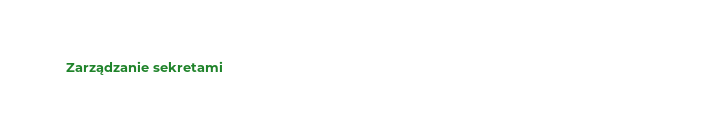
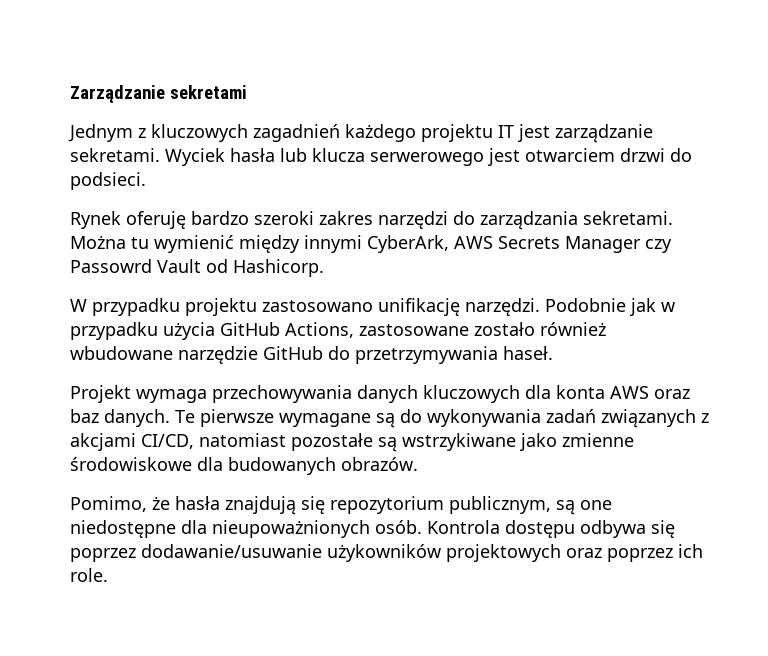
+ Jednym z kluczowych zagadnień każdego projektu IT jest zarządzanie sekretami. Wyciek hasła lub klucza serwerowego jest otwarciem drzwi do podsieci.
+ Rynek oferuję bardzo szeroki zakres narzędzi do zarządzania sekretami. Można tu wymienić między innymi CyberArk, AWS Secrets Manager czy Passowrd Vault od Hashicorp.
+ W przypadku projektu zastosowano unifikację narzędzi. Podobnie jak w przypadku użycia GitHub Actions, zastosowane zostało również wbudowane narzędzie GitHub do przetrzymywania haseł.
+ Projekt wymaga przechowywania danych kluczowych dla konta AWS oraz baz danych. Te pierwsze wymagane są do wykonywania zadań związanych z akcjami CI/CD, natomiast pozostałe są wstrzykiwane jako zmienne środowiskowe dla budowanych obrazów.
+ Pomimo, że hasła znajdują się repozytorium publicznym, są one niedostępne dla nieupoważnionych osób. Kontrola dostępu odbywa się poprzez dodawanie/usuwanie użykowników projektowych oraz poprzez ich role.

